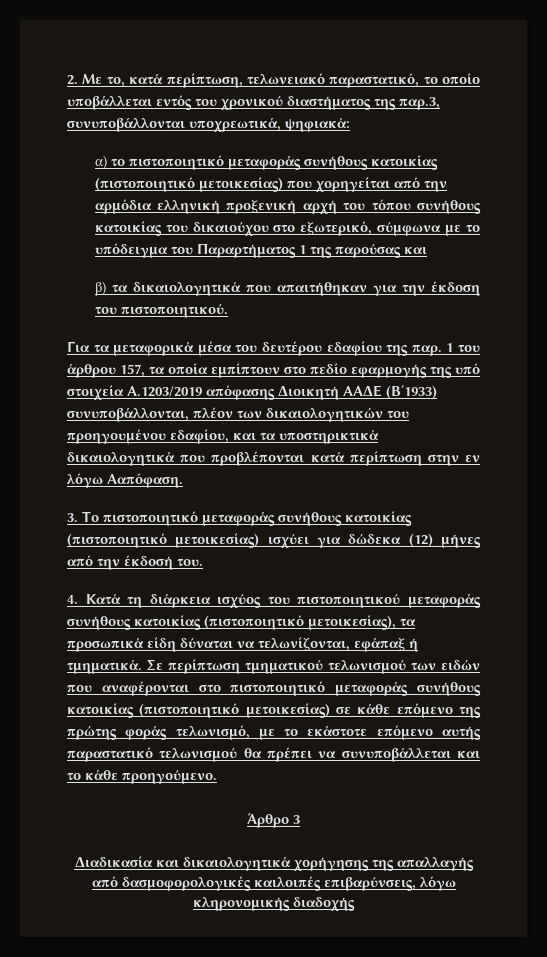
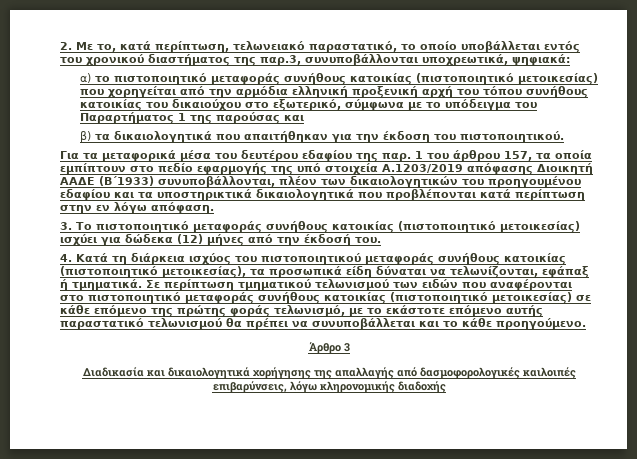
- 1 του άρθρου 157, τα οποία εμπίπτουν στο πεδίο εφαρμογής της υπό στοιχεία Α.1203/2019 απόφασης Διοικητή ΑΑΔΕ (Β΄1933) συνυποβάλλονται, πλέον των δικαιολογητικών του προηγουμένου εδαφίου, και τα υποστηρικτικά δικαιολογητικά που προβλέπονται κατά περίπτωση στην εν λόγω Ααπόφαση.
+ 1 του άρθρου 157, τα οποία εμπίπτουν στο πεδίο εφαρμογής της υπό στοιχεία Α.1203/2019 απόφασης Διοικητή ΑΑΔΕ (Β΄1933) συνυποβάλλονται, πλέον των δικαιολογητικών του προηγουμένου εδαφίου και τα υποστηρικτικά δικαιολογητικά που προβλέπονται κατά περίπτωση στην εν λόγω απόφαση.

